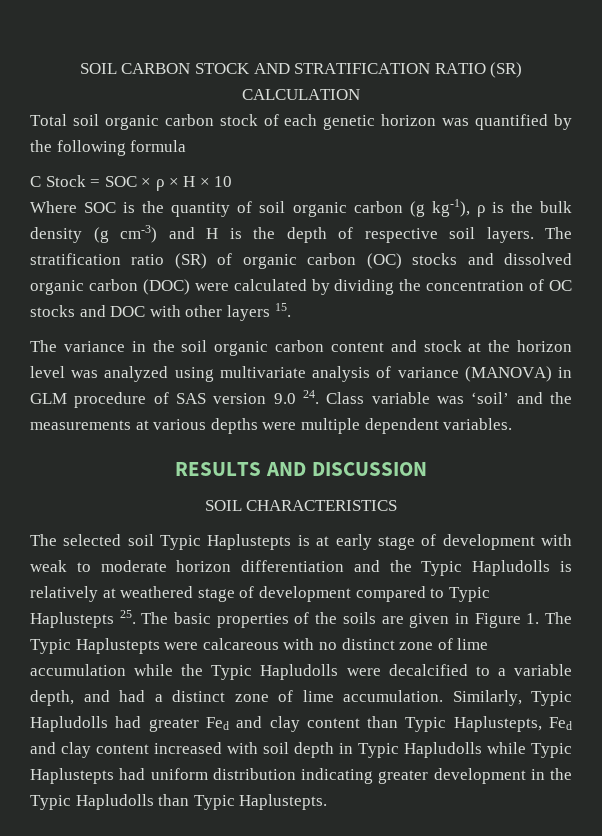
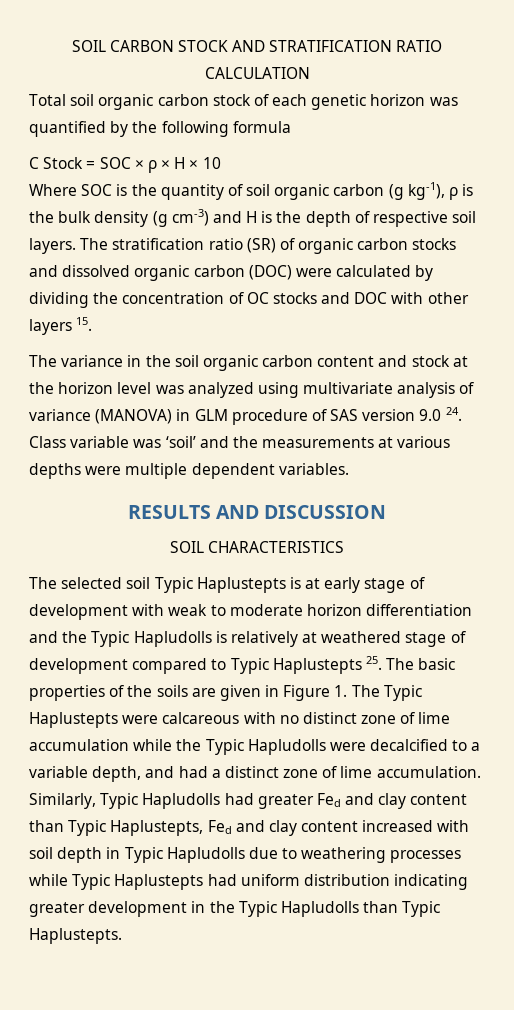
- SOIL CARBON STOCK AND STRATIFICATION RATIO (SR) CALCULATION
+ SOIL CARBON STOCK AND STRATIFICATION RATIO CALCULATION
- The stratification ratio (SR) of organic carbon (OC) stocks and dissolved organic carbon (DOC) were calculated by dividing the concentration of OC stocks and DOC with other layers 15.
+ The stratification ratio (SR) of organic carbon stocks and dissolved organic carbon (DOC) were calculated by dividing the concentration of OC stocks and DOC with other layers 15.
- Similarly, Typic Hapludolls had greater Fed and clay content than Typic Haplustepts, Fed and clay content increased with soil depth in Typic Hapludolls while Typic Haplustepts had uniform distribution indicating greater development in the Typic Hapludolls than Typic Haplustepts.
+ Similarly, Typic Hapludolls had greater Fed and clay content than Typic Haplustepts, Fed and clay content increased with soil depth in Typic Hapludolls due to weathering processes while Typic Haplustepts had uniform distribution indicating greater development in the Typic Hapludolls than Typic Haplustepts.

